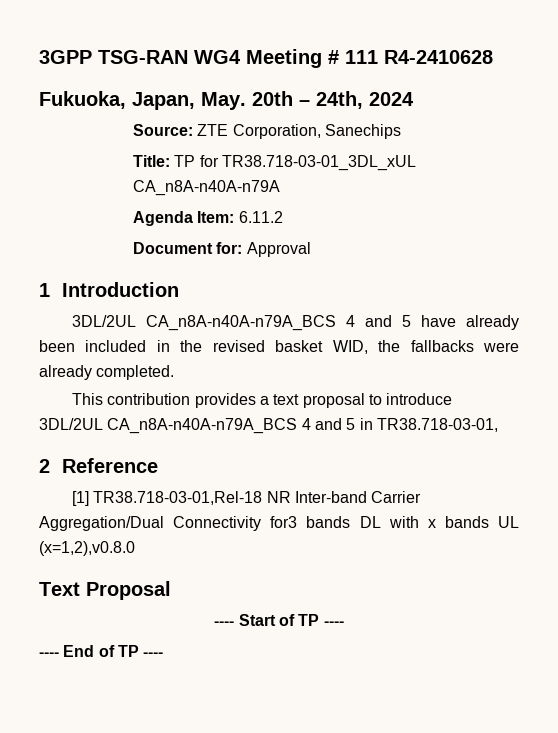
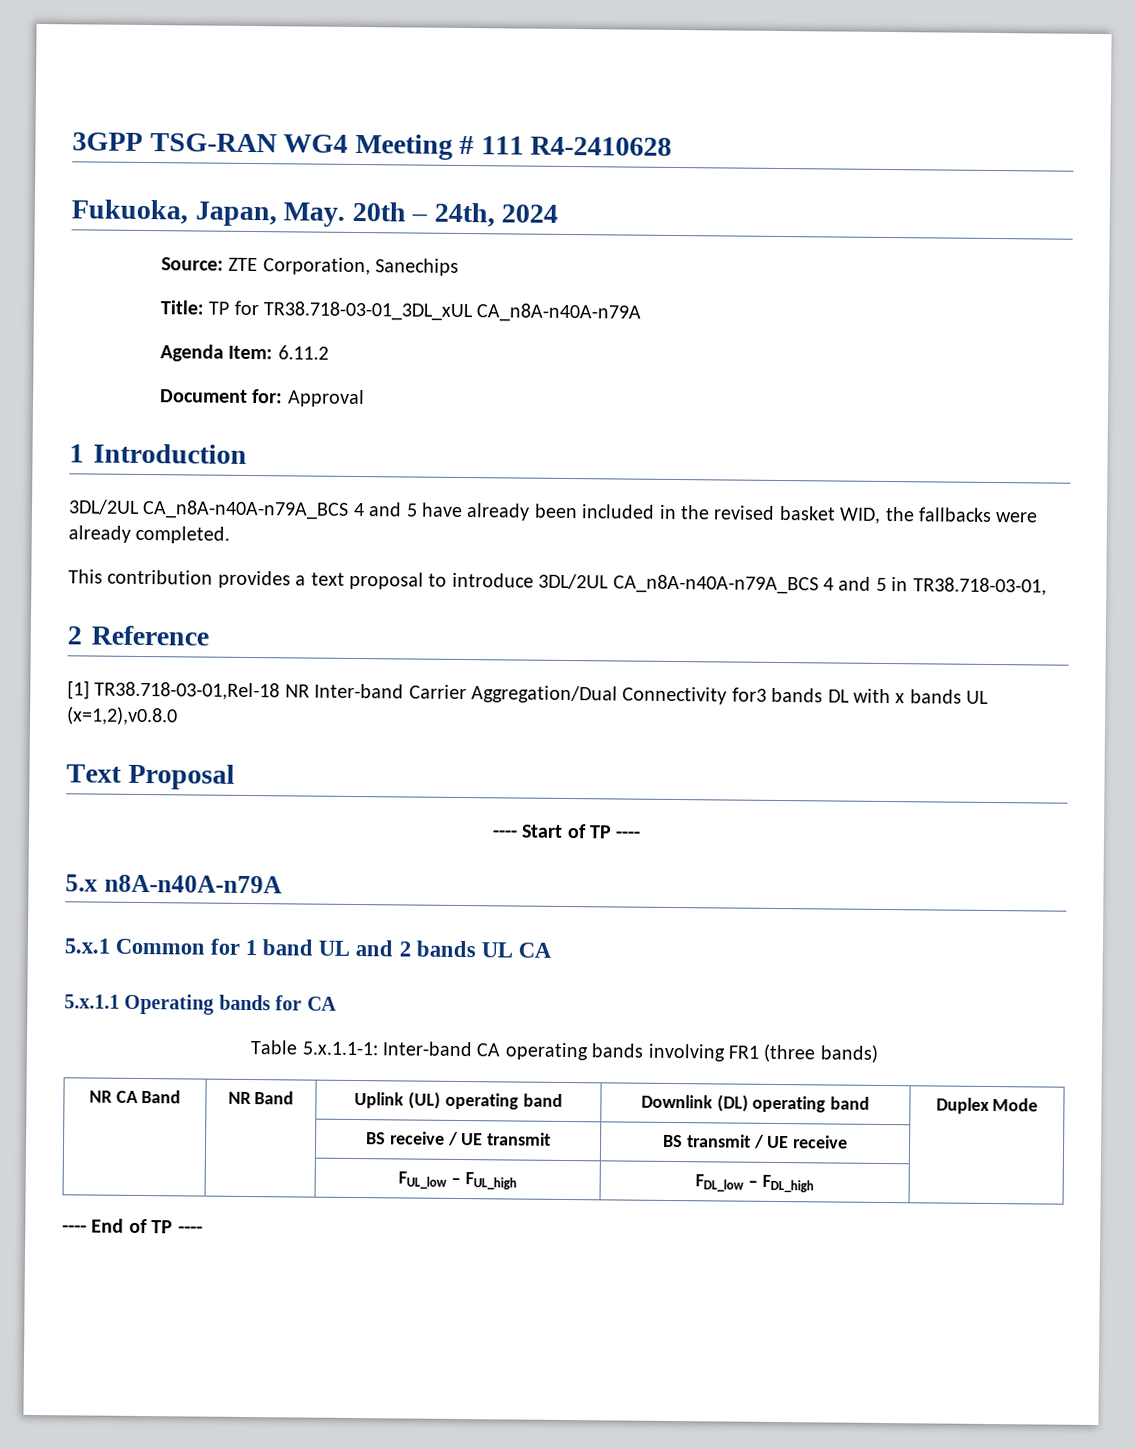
+ 5.x n8A-n40A-n79A
+ 5.x.1 Common for 1 band UL and 2 bands UL CA
+ 5.x.1.1 Operating bands for CA
+ Table 5.x.1.1-1: Inter-band CA operating bands involving FR1 (three bands)
+ NR CA Band | NR Band | Uplink (UL) operating band | Downlink (DL) operating band | Duplex Mode
+ | | BS receive / UE transmit | BS transmit / UE receive |
+ | | FUL_low – FUL_high | FDL_low – FDL_high |

